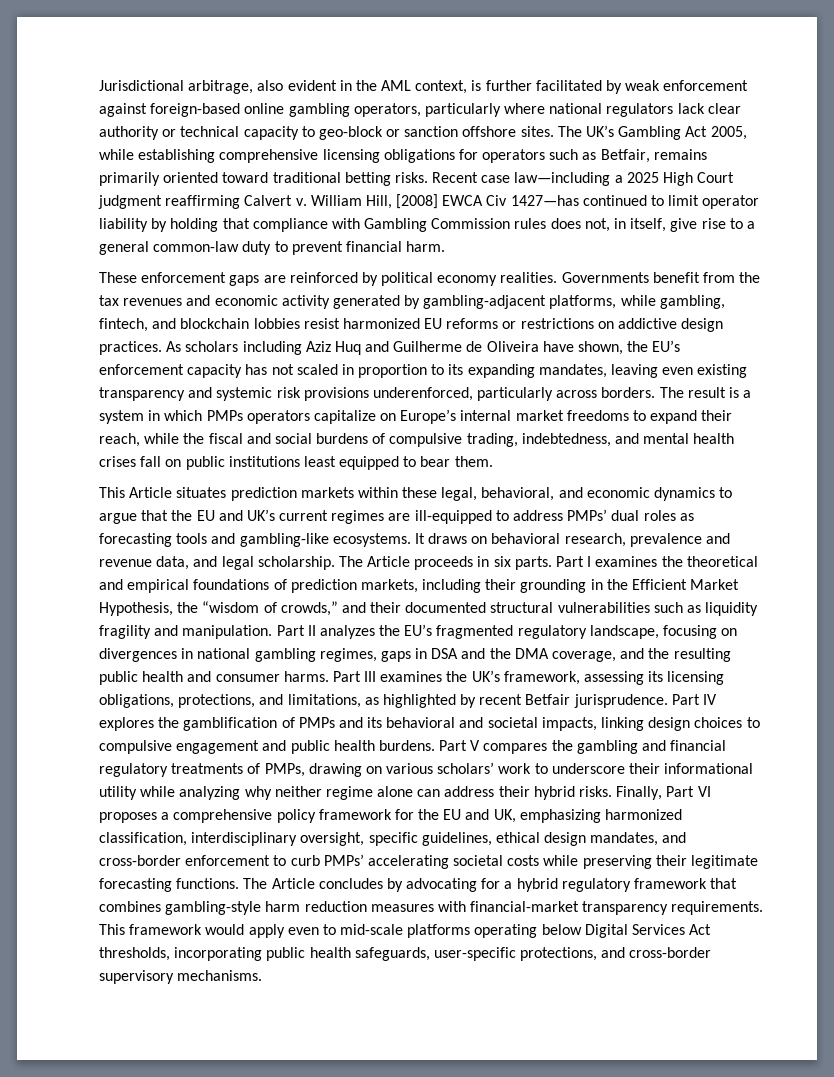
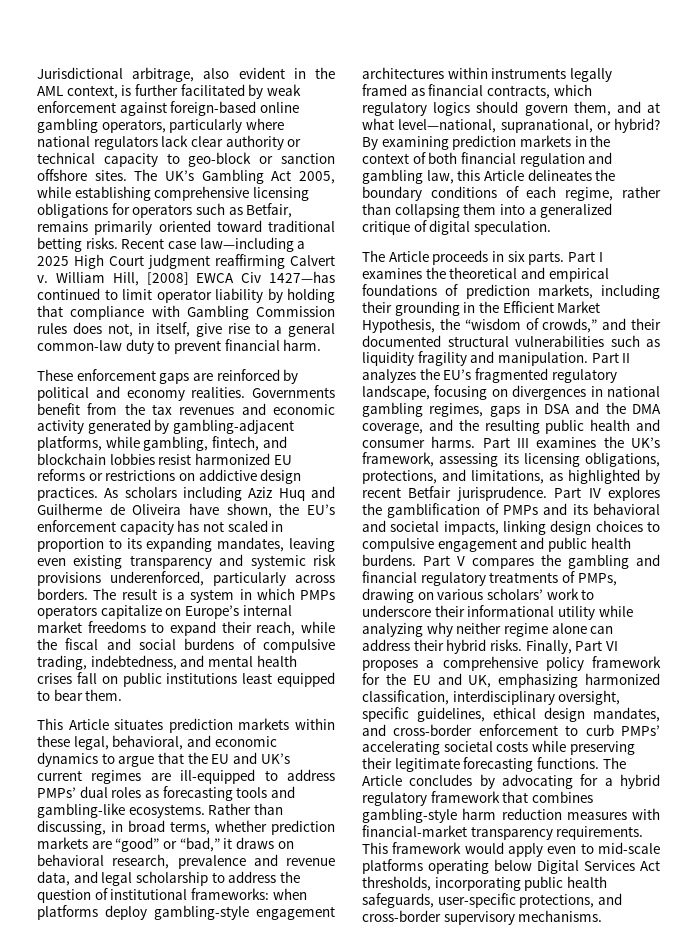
- These enforcement gaps are reinforced by political economy realities.
+ These enforcement gaps are reinforced by political and economy realities.
- It draws on behavioral research, prevalence and revenue data, and legal scholarship. The Article proceeds in six parts.
+ Rather than discussing, in broad terms, whether prediction markets are “good” or “bad,” it draws on behavioral research, prevalence and revenue data, and legal scholarship to address the question of institutional frameworks: when platforms deploy gambling-style engagement architectures within instruments legally framed as financial contracts, which regulatory logics should govern them, and at what level—national, supranational, or hybrid? By examining prediction markets in the context of both financial regulation and gambling law, this Article delineates the boundary conditions of each regime, rather than collapsing them into a generalized critique of digital speculation.
+ The Article proceeds in six parts.

